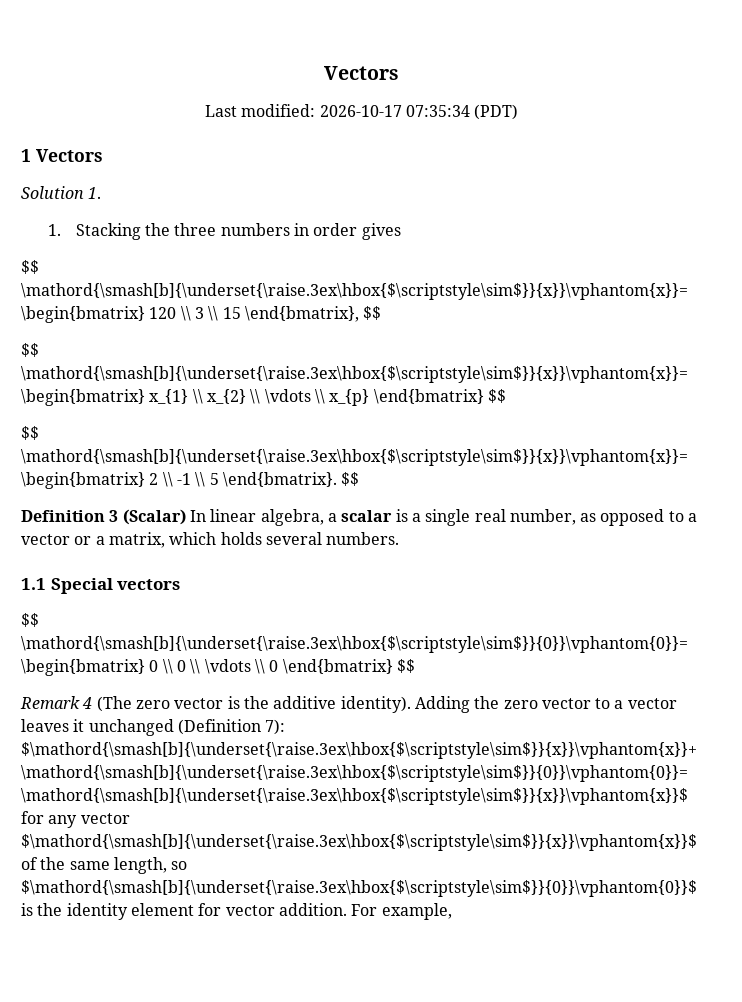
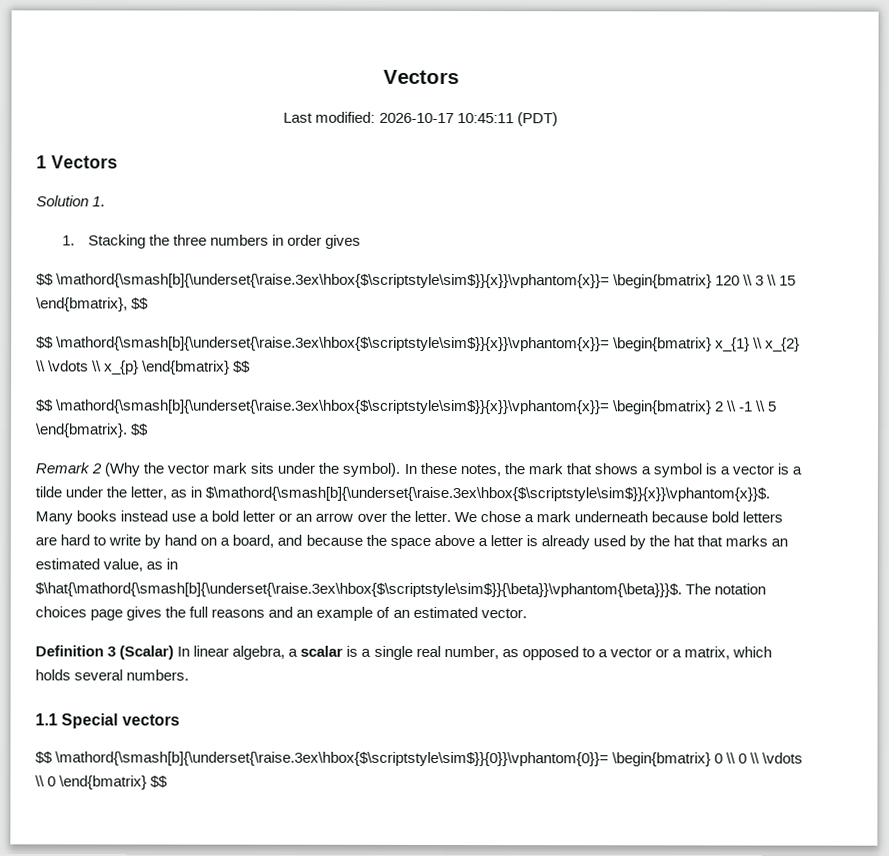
- Last modified: 2026-10-17 07:35:34 (PDT)
+ Last modified: 2026-10-17 10:45:11 (PDT)
+ Remark 2 (Why the vector mark sits under the symbol). In these notes, the mark that shows a symbol is a vector is a tilde under the letter, as in $\mathord{\smash[b]{\underset{\raise.3ex\hbox{$\scriptstyle\sim$}}{x}}\vphantom{x}}$. Many books instead use a bold letter or an arrow over the letter. We chose a mark underneath because bold letters are hard to write by hand on a board, and because the space above a letter is already used by the hat that marks an estimated value, as in $\hat{\mathord{\smash[b]{\underset{\raise.3ex\hbox{$\scriptstyle\sim$}}{\beta}}\vphantom{\beta}}}$. The notation choices page gives the full reasons and an example of an estimated vector.
- Remark 4 (The zero vector is the additive identity). Adding the zero vector to a vector leaves it unchanged (Definition 7): $\mathord{\smash[b]{\underset{\raise.3ex\hbox{$\scriptstyle\sim$}}{x}}\vphantom{x}}+ \mathord{\smash[b]{\underset{\raise.3ex\hbox{$\scriptstyle\sim$}}{0}}\vphantom{0}}= \mathord{\smash[b]{\underset{\raise.3ex\hbox{$\scriptstyle\sim$}}{x}}\vphantom{x}}$ for any vector $\mathord{\smash[b]{\underset{\raise.3ex\hbox{$\scriptstyle\sim$}}{x}}\vphantom{x}}$ of the same length, so $\mathord{\smash[b]{\underset{\raise.3ex\hbox{$\scriptstyle\sim$}}{0}}\vphantom{0}}$ is the identity element for vector addition. For example,

